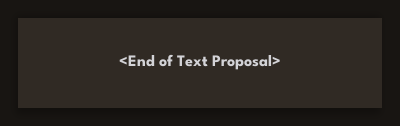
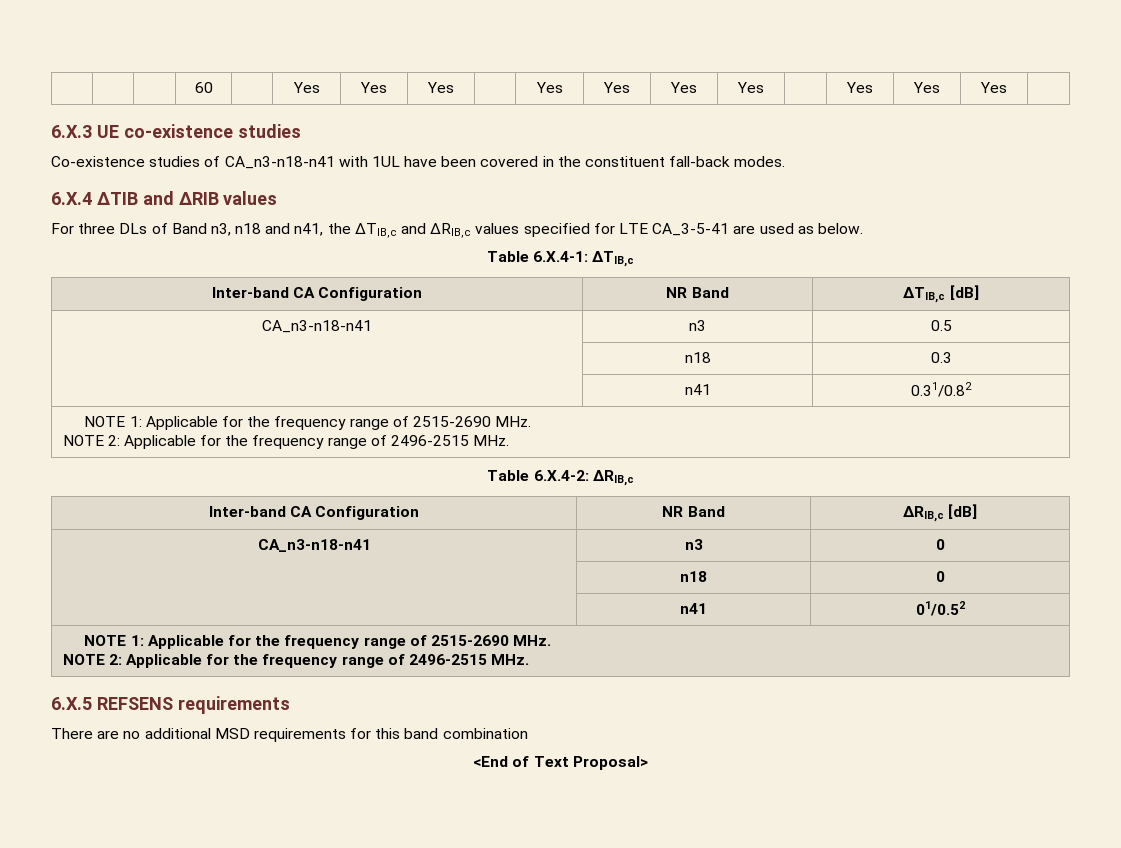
+ | | | 60 | | Yes | Yes | Yes | | Yes | Yes | Yes | Yes | | Yes | Yes | Yes |
+ 6.X.3 UE co-existence studies
+ Co-existence studies of CA_n3-n18-n41 with 1UL have been covered in the constituent fall-back modes.
+ 6.X.4 ∆TIB and ∆RIB values
+ For three DLs of Band n3, n18 and n41, the ΔTIB,c and ΔRIB,c values specified for LTE CA_3-5-41 are used as below.
+ Table 6.X.4-1: ΔTIB,c
+ Inter-band CA Configuration | NR Band | ΔTIB,c [dB]
+ CA_n3-n18-n41 | n3 | 0.5
+ | n18 | 0.3
+ | n41 | 0.31/0.82
+ NOTE 1: Applicable for the frequency range of 2515-2690 MHz.
+ NOTE 2: Applicable for the frequency range of 2496-2515 MHz.
+ Table 6.X.4-2: ΔRIB,c
+ Inter-band CA Configuration | NR Band | ΔRIB,c [dB]
+ CA_n3-n18-n41 | n3 | 0
+ | n18 | 0
+ | n41 | 01/0.52
+ NOTE 1: Applicable for the frequency range of 2515-2690 MHz.
+ NOTE 2: Applicable for the frequency range of 2496-2515 MHz.
+ 6.X.5 REFSENS requirements
+ There are no additional MSD requirements for this band combination

